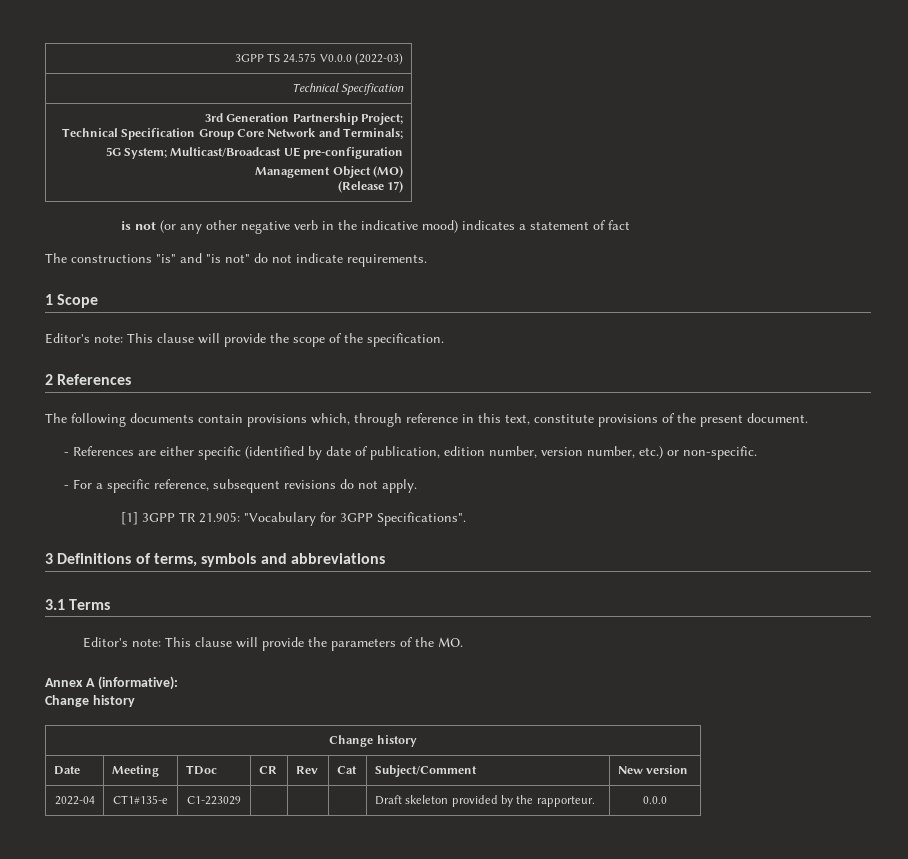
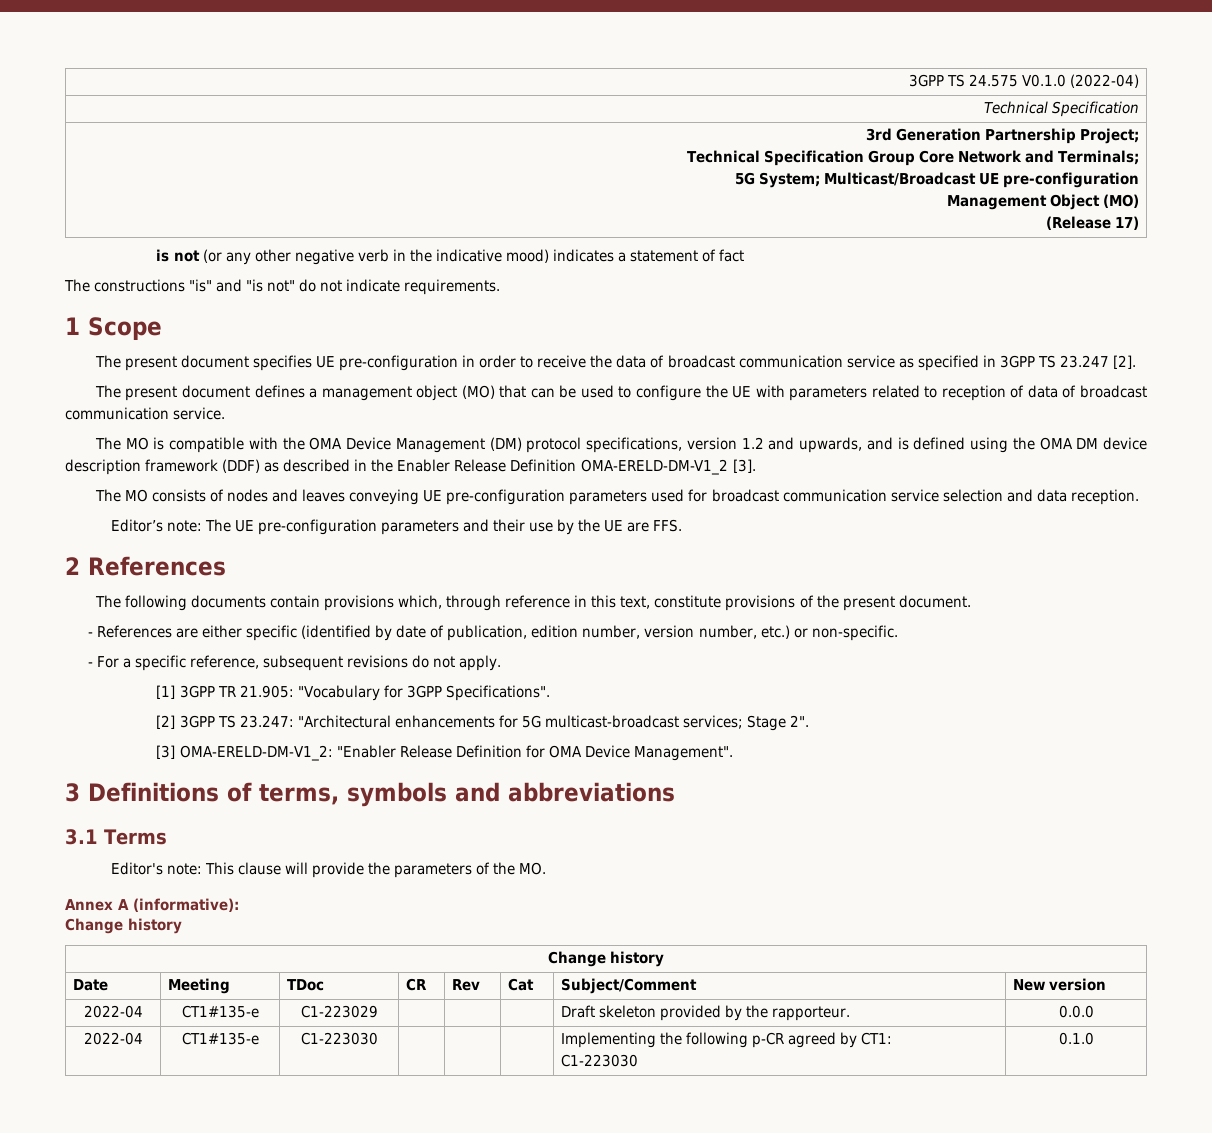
- 3GPP TS 24.575 V0.0.0 (2022-03)
+ 3GPP TS 24.575 V0.1.0 (2022-04)
- Editor's note: This clause will provide the scope of the specification.
+ The present document specifies UE pre-configuration in order to receive the data of broadcast communication service as specified in 3GPP TS 23.247 [2].
+ The present document defines a management object (MO) that can be used to configure the UE with parameters related to reception of data of broadcast communication service.
+ The MO is compatible with the OMA Device Management (DM) protocol specifications, version 1.2 and upwards, and is defined using the OMA DM device description framework (DDF) as described in the Enabler Release Definition OMA-ERELD-DM-V1_2 [3].
+ The MO consists of nodes and leaves conveying UE pre-configuration parameters used for broadcast communication service selection and data reception.
+ Editor’s note: The UE pre-configuration parameters and their use by the UE are FFS.
+ [2] 3GPP TS 23.247: "Architectural enhancements for 5G multicast-broadcast services; Stage 2".
+ [3] OMA-ERELD-DM-V1_2: "Enabler Release Definition for OMA Device Management".
+ 2022-04 | CT1#135-e | C1-223030 | | | | Implementing the following p-CR agreed by CT1:
+ C1-223030 | 0.1.0

